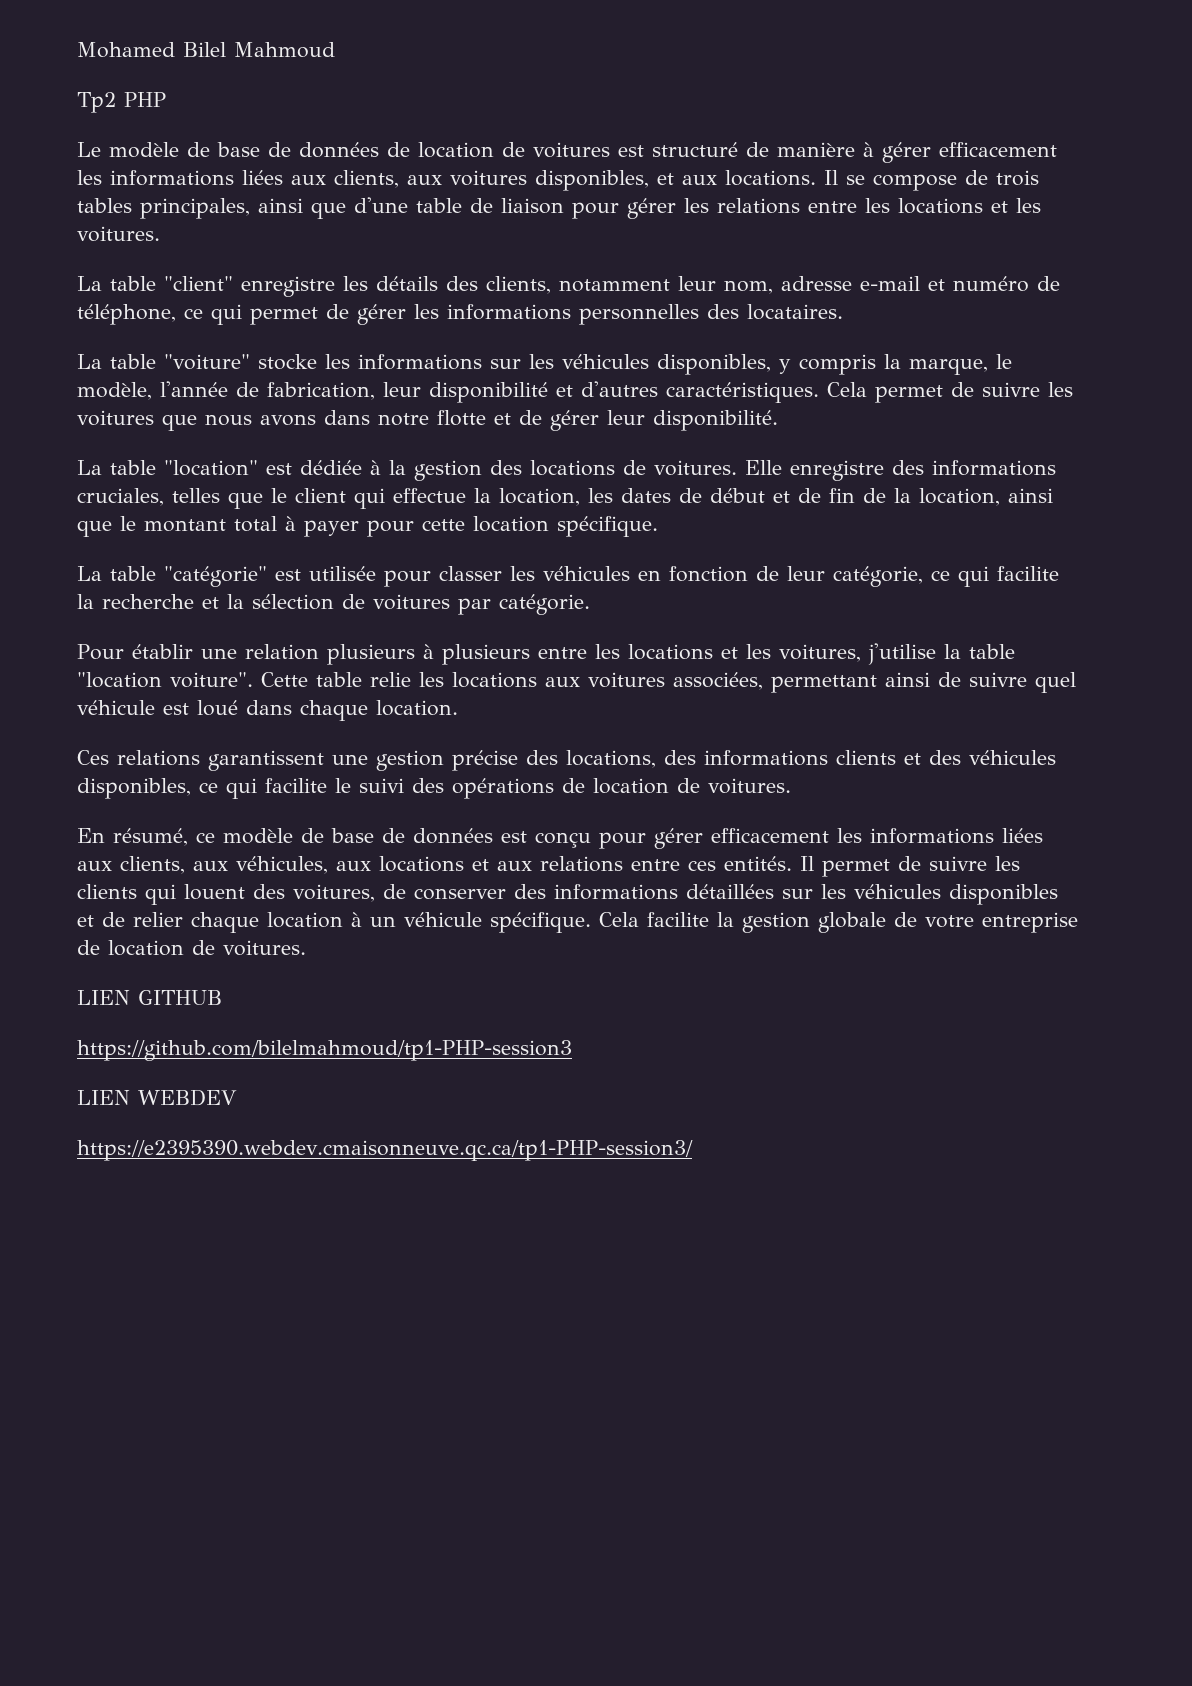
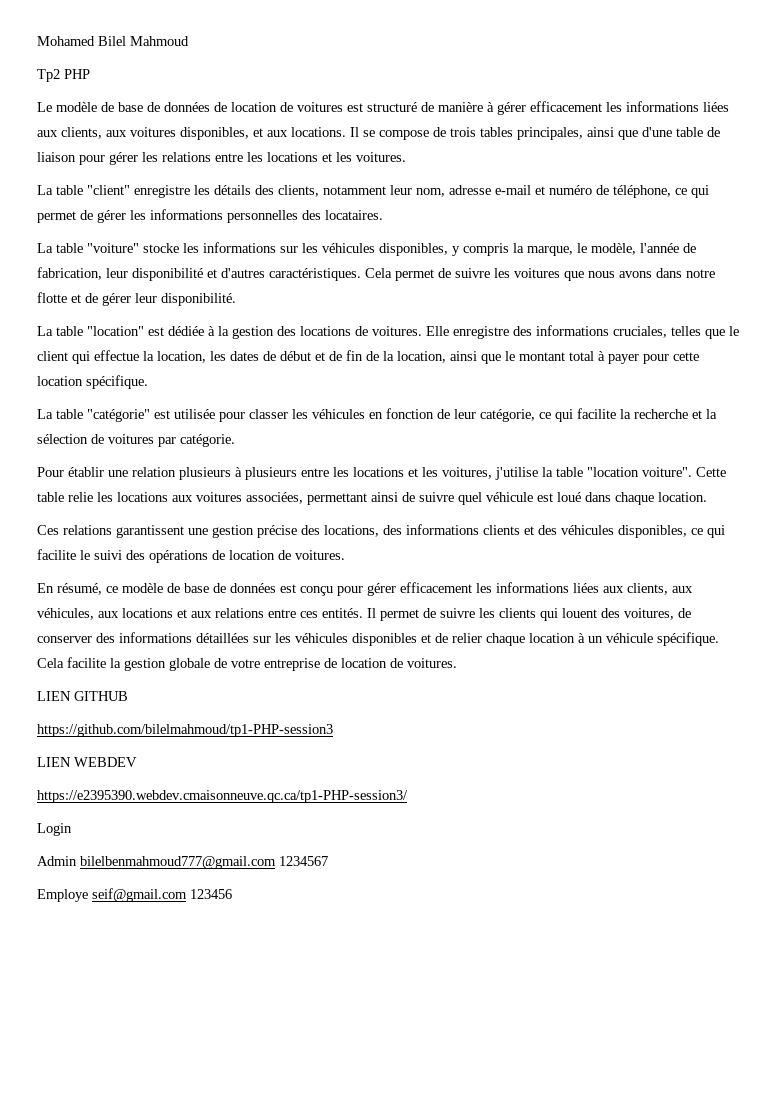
+ Login
+ Admin bilelbenmahmoud777@gmail.com 1234567
+ Employe seif@gmail.com 123456

